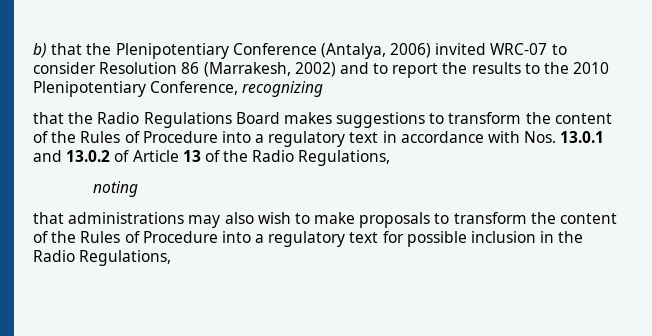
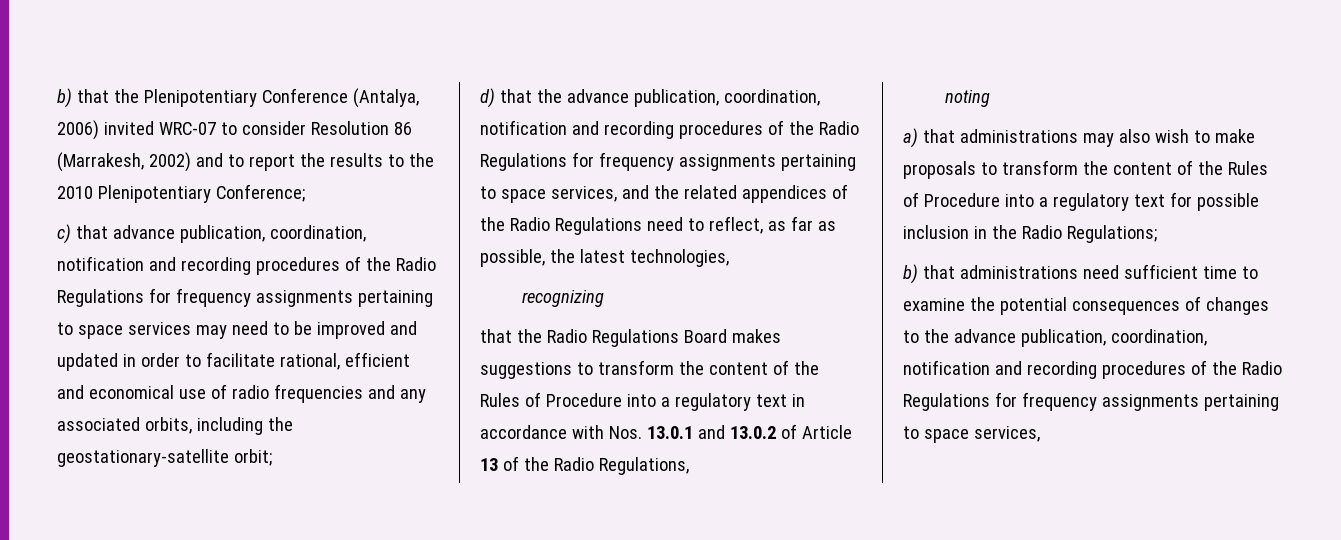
- b) that the Plenipotentiary Conference (Antalya, 2006) invited WRC-07 to consider Resolution 86 (Marrakesh, 2002) and to report the results to the 2010 Plenipotentiary Conference, recognizing
+ b) that the Plenipotentiary Conference (Antalya, 2006) invited WRC-07 to consider Resolution 86 (Marrakesh, 2002) and to report the results to the 2010 Plenipotentiary Conference;
+ c) that advance publication, coordination, notification and recording procedures of the Radio Regulations for frequency assignments pertaining to space services may need to be improved and updated in order to facilitate rational, efficient and economical use of radio frequencies and any associated orbits, including the geostationary-satellite orbit;
+ d) that the advance publication, coordination, notification and recording procedures of the Radio Regulations for frequency assignments pertaining to space services, and the related appendices of the Radio Regulations need to reflect, as far as possible, the latest technologies,
+ recognizing
- that administrations may also wish to make proposals to transform the content of the Rules of Procedure into a regulatory text for possible inclusion in the Radio Regulations,
+ a) that administrations may also wish to make proposals to transform the content of the Rules of Procedure into a regulatory text for possible inclusion in the Radio Regulations;
+ b) that administrations need sufficient time to examine the potential consequences of changes to the advance publication, coordination, notification and recording procedures of the Radio Regulations for frequency assignments pertaining to space services,

